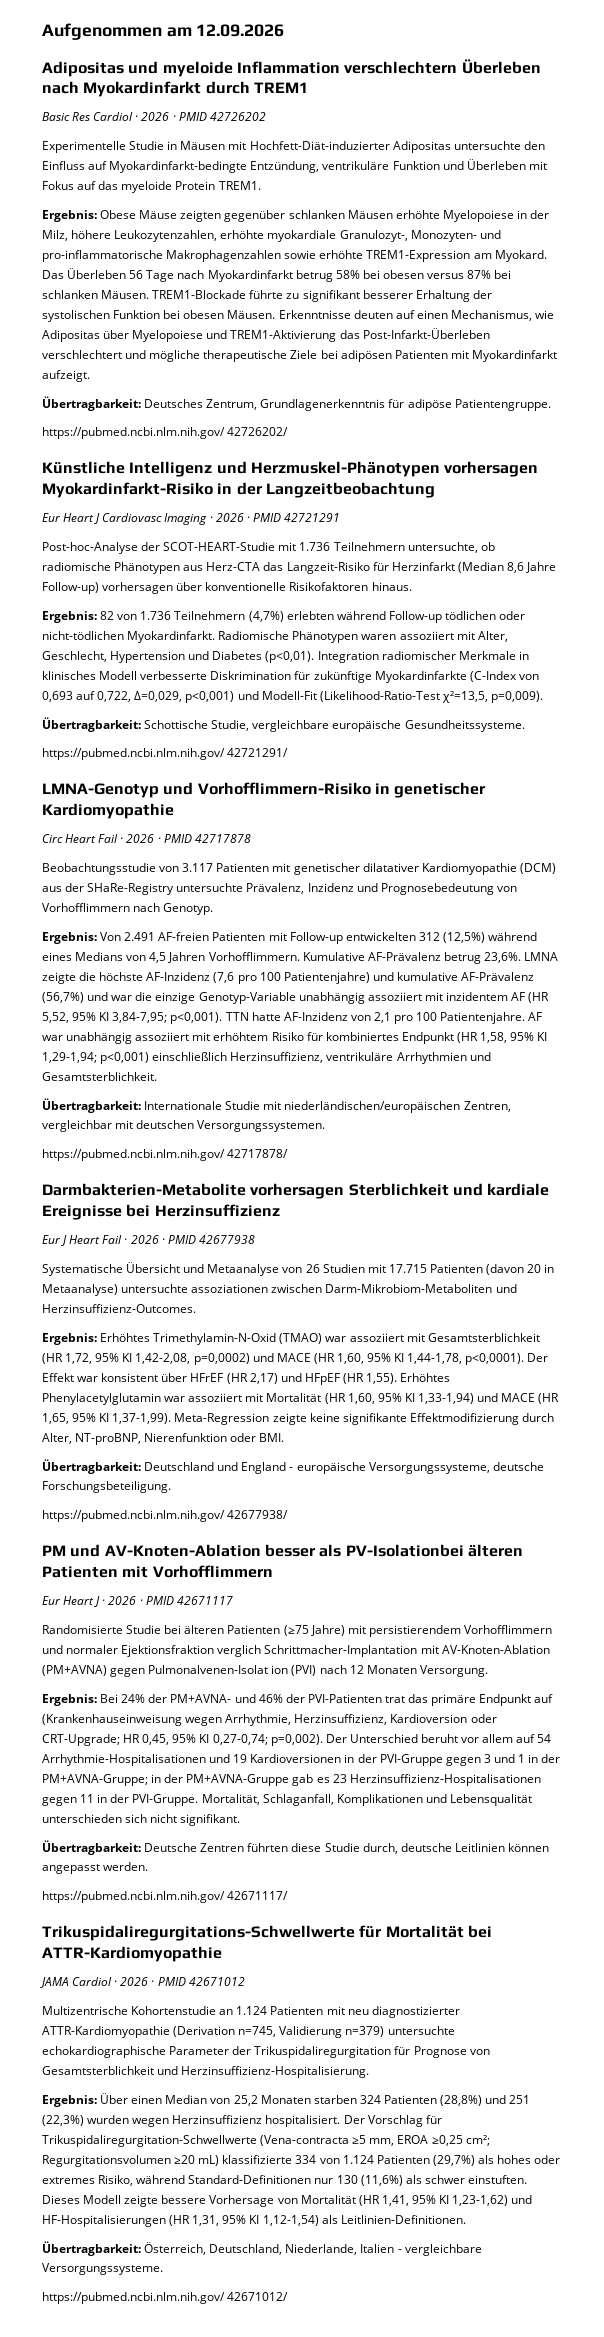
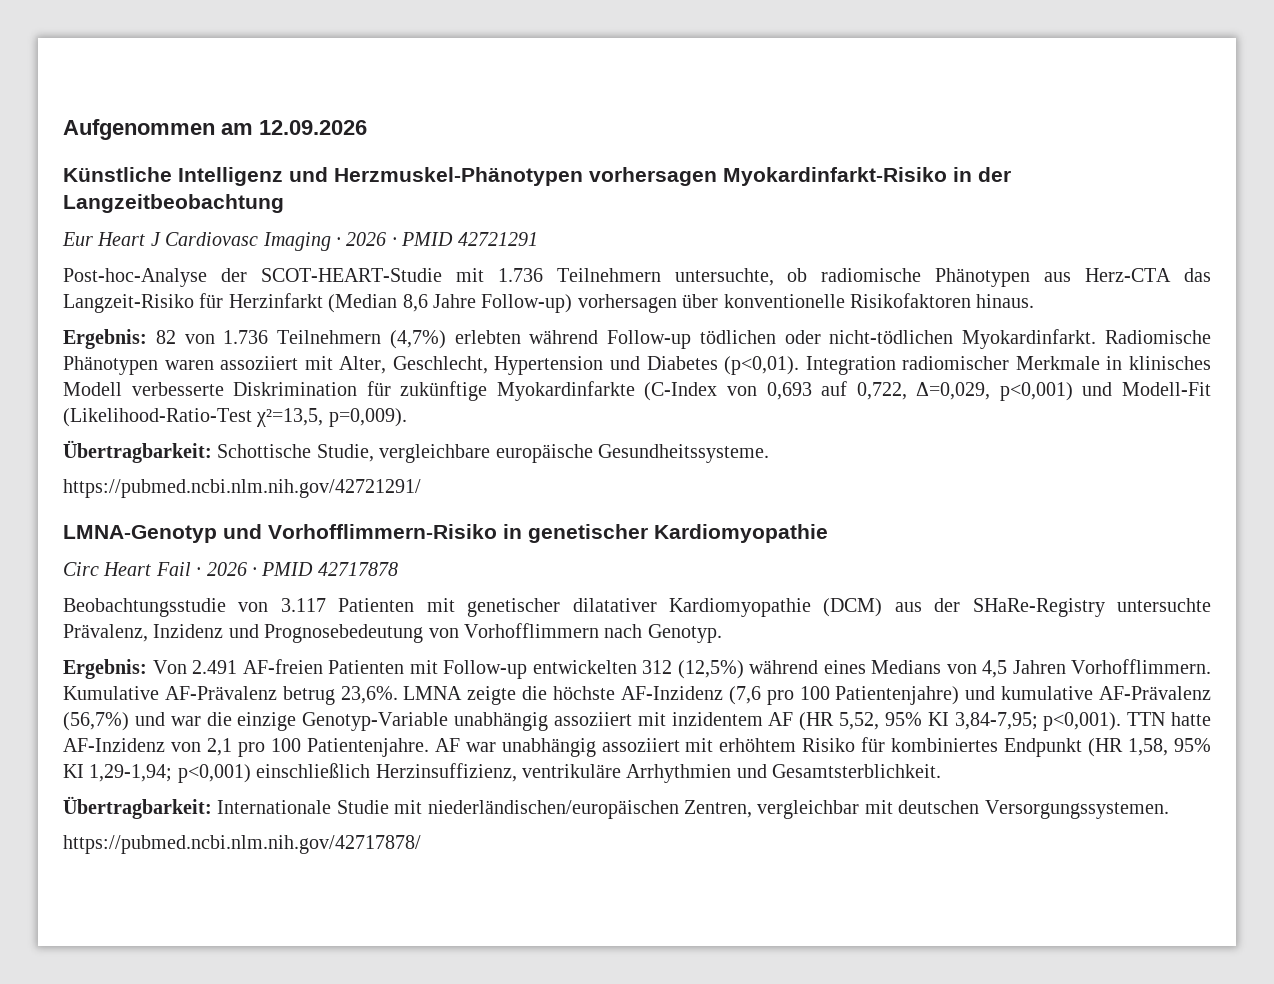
- Adipositas und myeloide Inflammation verschlechtern Überleben nach Myokardinfarkt durch TREM1
- Basic Res Cardiol · 2026 · PMID 42726202
- Experimentelle Studie in Mäusen mit Hochfett-Diät-induzierter Adipositas untersuchte den Einfluss auf Myokardinfarkt-bedingte Entzündung, ventrikuläre Funktion und Überleben mit Fokus auf das myeloide Protein TREM1.
- Ergebnis: Obese Mäuse zeigten gegenüber schlanken Mäusen erhöhte Myelopoiese in der Milz, höhere Leukozytenzahlen, erhöhte myokardiale Granulozyt-, Monozyten- und pro-inflammatorische Makrophagenzahlen sowie erhöhte TREM1-Expression am Myokard. Das Überleben 56 Tage nach Myokardinfarkt betrug 58% bei obesen versus 87% bei schlanken Mäusen. TREM1-Blockade führte zu signifikant besserer Erhaltung der systolischen Funktion bei obesen Mäusen. Erkenntnisse deuten auf einen Mechanismus, wie Adipositas über Myelopoiese und TREM1-Aktivierung das Post-Infarkt-Überleben verschlechtert und mögliche therapeutische Ziele bei adipösen Patienten mit Myokardinfarkt aufzeigt.
- Übertragbarkeit: Deutsches Zentrum, Grundlagenerkenntnis für adipöse Patientengruppe.
- https://pubmed.ncbi.nlm.nih.gov/ 42726202/
- https://pubmed.ncbi.nlm.nih.gov/ 42721291/
+ https://pubmed.ncbi.nlm.nih.gov/42721291/
- https://pubmed.ncbi.nlm.nih.gov/ 42717878/
- Darmbakterien-Metabolite vorhersagen Sterblichkeit und kardiale Ereignisse bei Herzinsuffizienz
- Eur J Heart Fail · 2026 · PMID 42677938
- Systematische Übersicht und Metaanalyse von 26 Studien mit 17.715 Patienten (davon 20 in Metaanalyse) untersuchte assoziationen zwischen Darm-Mikrobiom-Metaboliten und Herzinsuffizienz-Outcomes.
- Ergebnis: Erhöhtes Trimethylamin-N-Oxid (TMAO) war assoziiert mit Gesamtsterblichkeit (HR 1,72, 95% KI 1,42-2,08, p=0,0002) und MACE (HR 1,60, 95% KI 1,44-1,78, p<0,0001). Der Effekt war konsistent über HFrEF (HR 2,17) und HFpEF (HR 1,55). Erhöhtes Phenylacetylglutamin war assoziiert mit Mortalität (HR 1,60, 95% KI 1,33-1,94) und MACE (HR 1,65, 95% KI 1,37-1,99). Meta-Regression zeigte keine signifikante Effektmodifizierung durch Alter, NT-proBNP, Nierenfunktion oder BMI.
- Übertragbarkeit: Deutschland und England - europäische Versorgungssysteme, deutsche Forschungsbeteiligung.
- https://pubmed.ncbi.nlm.nih.gov/ 42677938/
- PM und AV-Knoten-Ablation besser als PV-Isolationbei älteren Patienten mit Vorhofflimmern
- Eur Heart J · 2026 · PMID 42671117
- Randomisierte Studie bei älteren Patienten (≥75 Jahre) mit persistierendem Vorhofflimmern und normaler Ejektionsfraktion verglich Schrittmacher-Implantation mit AV-Knoten-Ablation (PM+AVNA) gegen Pulmonalvenen-Isolat ion (PVI) nach 12 Monaten Versorgung.
- Ergebnis: Bei 24% der PM+AVNA- und 46% der PVI-Patienten trat das primäre Endpunkt auf (Krankenhauseinweisung wegen Arrhythmie, Herzinsuffizienz, Kardioversion oder CRT-Upgrade; HR 0,45, 95% KI 0,27-0,74; p=0,002). Der Unterschied beruht vor allem auf 54 Arrhythmie-Hospitalisationen und 19 Kardioversionen in der PVI-Gruppe gegen 3 und 1 in der PM+AVNA-Gruppe; in der PM+AVNA-Gruppe gab es 23 Herzinsuffizienz-Hospitalisationen gegen 11 in der PVI-Gruppe. Mortalität, Schlaganfall, Komplikationen und Lebensqualität unterschieden sich nicht signifikant.
- Übertragbarkeit: Deutsche Zentren führten diese Studie durch, deutsche Leitlinien können angepasst werden.
- https://pubmed.ncbi.nlm.nih.gov/ 42671117/
- Trikuspidaliregurgitations-Schwellwerte für Mortalität bei ATTR-Kardiomyopathie
- JAMA Cardiol · 2026 · PMID 42671012
- Multizentrische Kohortenstudie an 1.124 Patienten mit neu diagnostizierter ATTR-Kardiomyopathie (Derivation n=745, Validierung n=379) untersuchte echokardiographische Parameter der Trikuspidaliregurgitation für Prognose von Gesamtsterblichkeit und Herzinsuffizienz-Hospitalisierung.
- Ergebnis: Über einen Median von 25,2 Monaten starben 324 Patienten (28,8%) und 251 (22,3%) wurden wegen Herzinsuffizienz hospitalisiert. Der Vorschlag für Trikuspidaliregurgitation-Schwellwerte (Vena-contracta ≥5 mm, EROA ≥0,25 cm²; Regurgitationsvolumen ≥20 mL) klassifizierte 334 von 1.124 Patienten (29,7%) als hohes oder extremes Risiko, während Standard-Definitionen nur 130 (11,6%) als schwer einstuften. Dieses Modell zeigte bessere Vorhersage von Mortalität (HR 1,41, 95% KI 1,23-1,62) und HF-Hospitalisierungen (HR 1,31, 95% KI 1,12-1,54) als Leitlinien-Definitionen.
- Übertragbarkeit: Österreich, Deutschland, Niederlande, Italien - vergleichbare Versorgungssysteme.
- https://pubmed.ncbi.nlm.nih.gov/ 42671012/
+ https://pubmed.ncbi.nlm.nih.gov/42717878/

